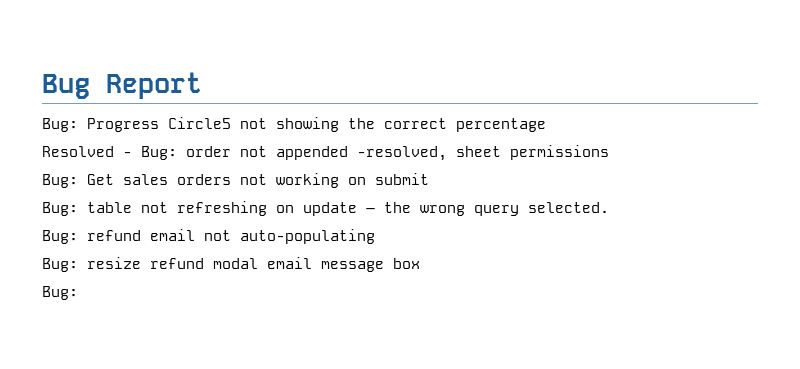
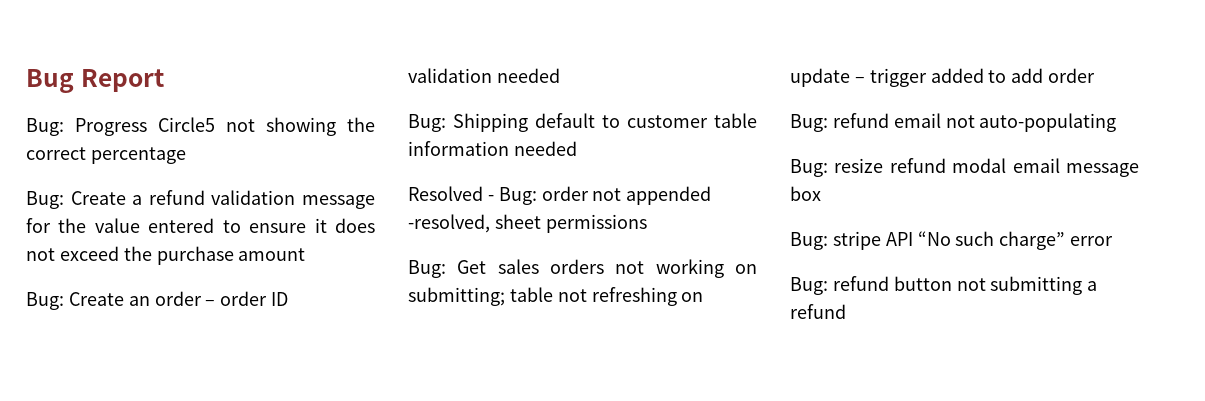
+ Bug: Create a refund validation message for the value entered to ensure it does not exceed the purchase amount
+ Bug: Create an order – order ID validation needed
+ Bug: Shipping default to customer table information needed
- Bug: Get sales orders not working on submit
- Bug: table not refreshing on update – the wrong query selected.
+ Bug: Get sales orders not working on submitting; table not refreshing on update – trigger added to add order
  Bug: resize refund modal email message box
- Bug:
+ Bug: stripe API “No such charge” error
+ Bug: refund button not submitting a refund

